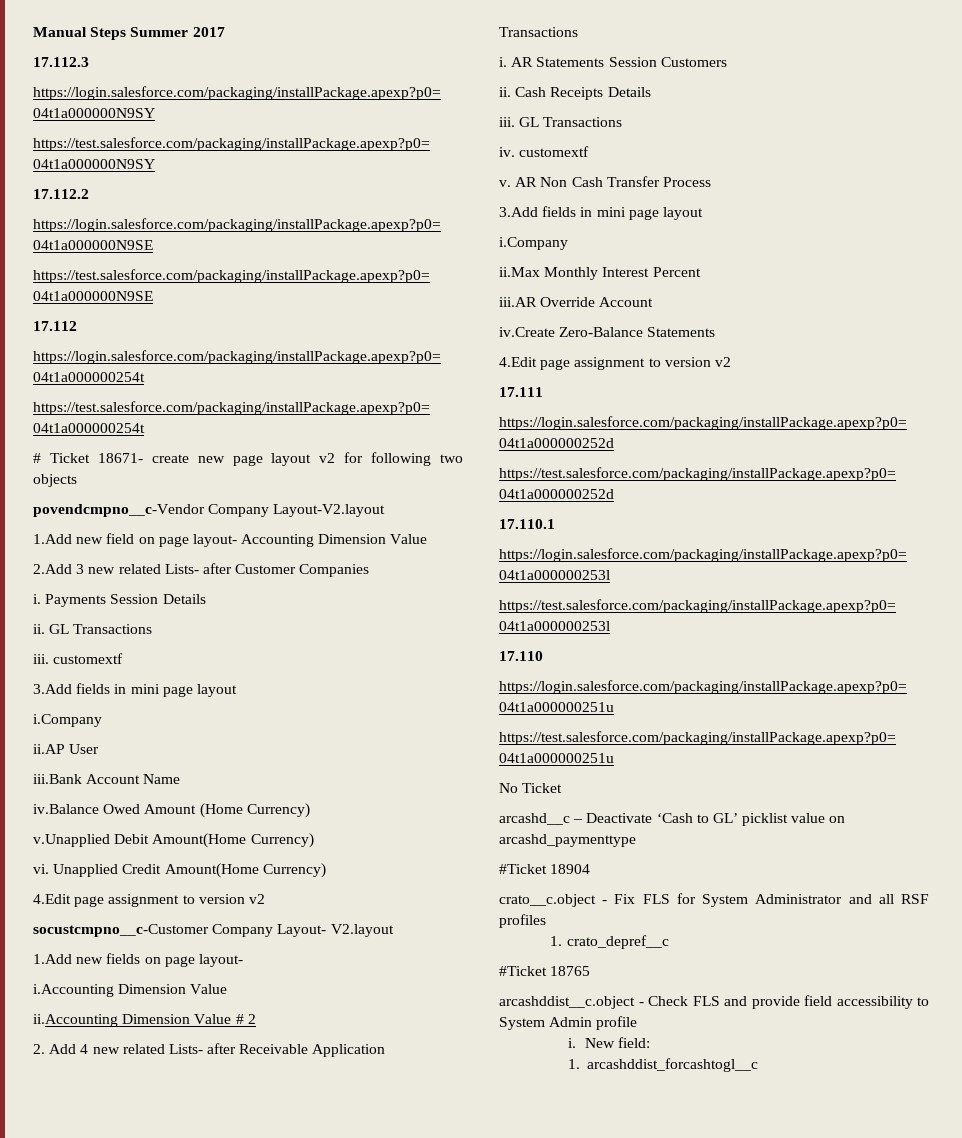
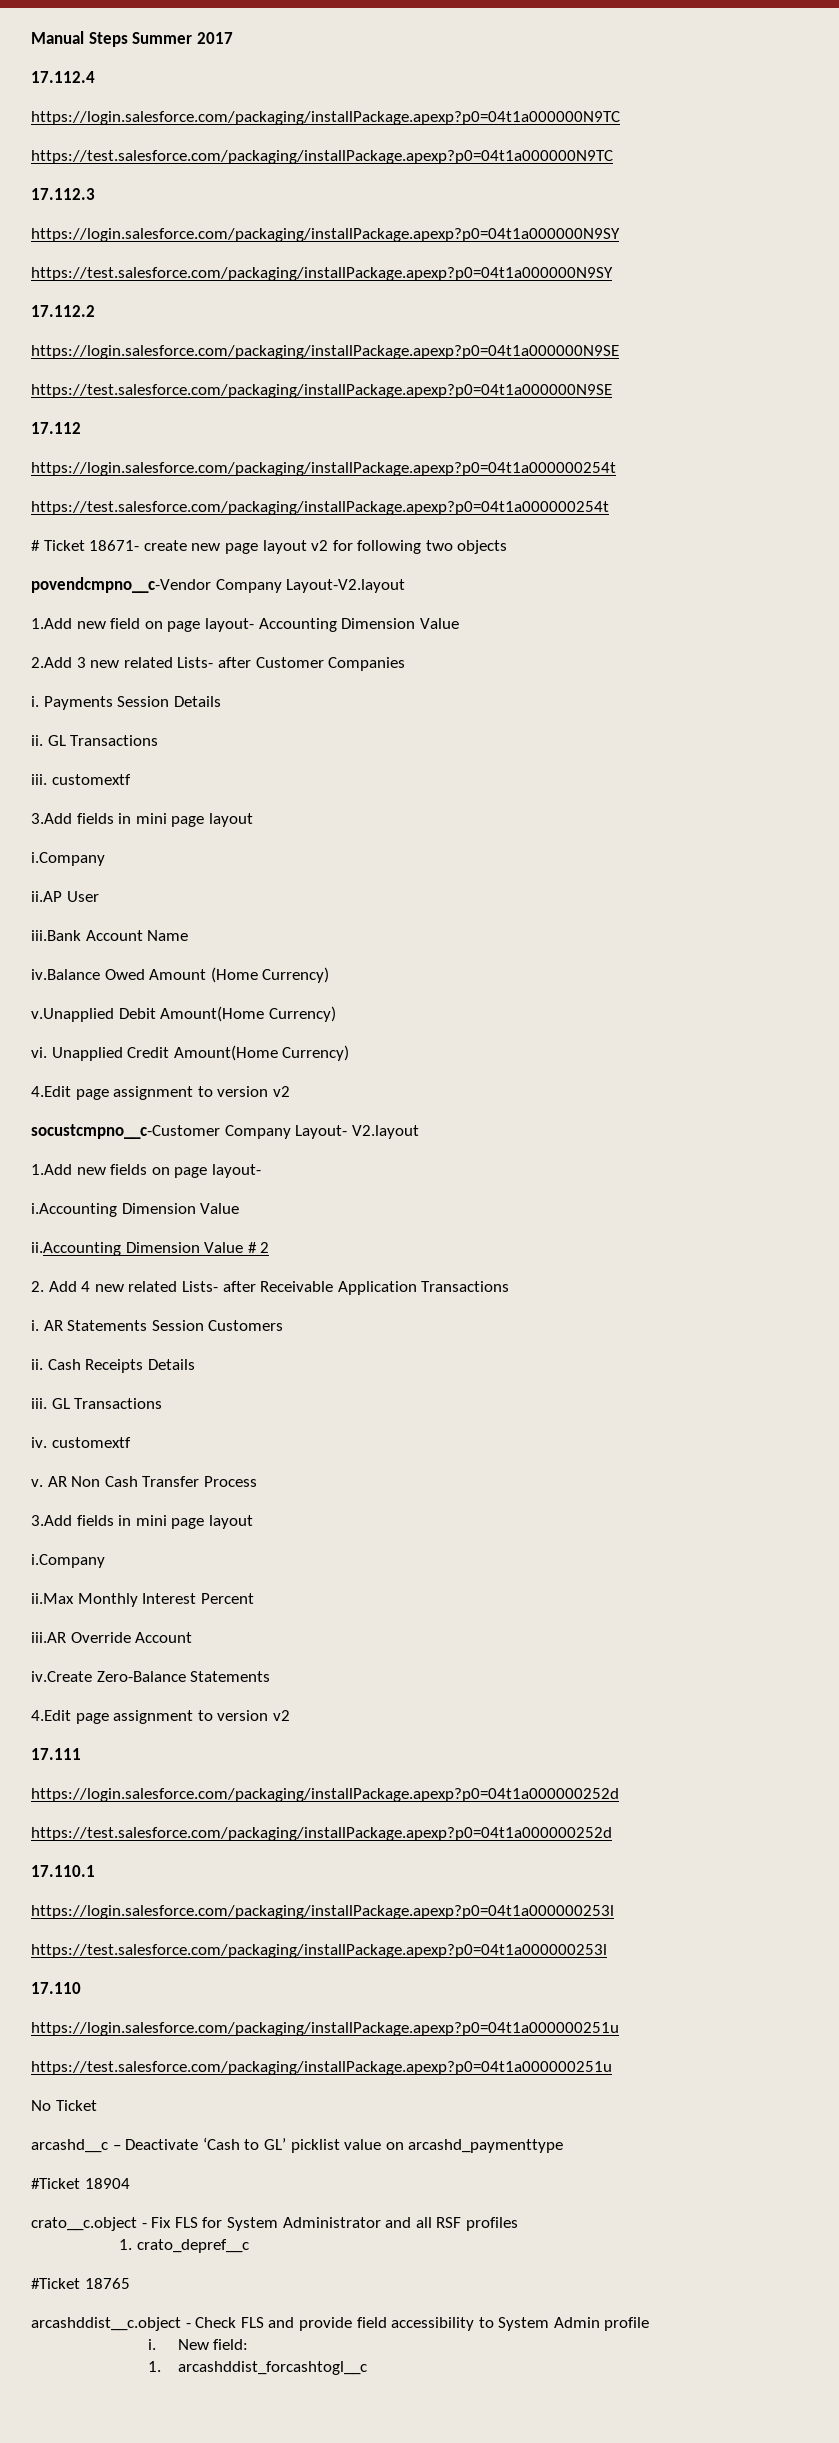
+ 17.112.4
+ https://login.salesforce.com/packaging/installPackage.apexp?p0=04t1a000000N9TC
+ https://test.salesforce.com/packaging/installPackage.apexp?p0=04t1a000000N9TC

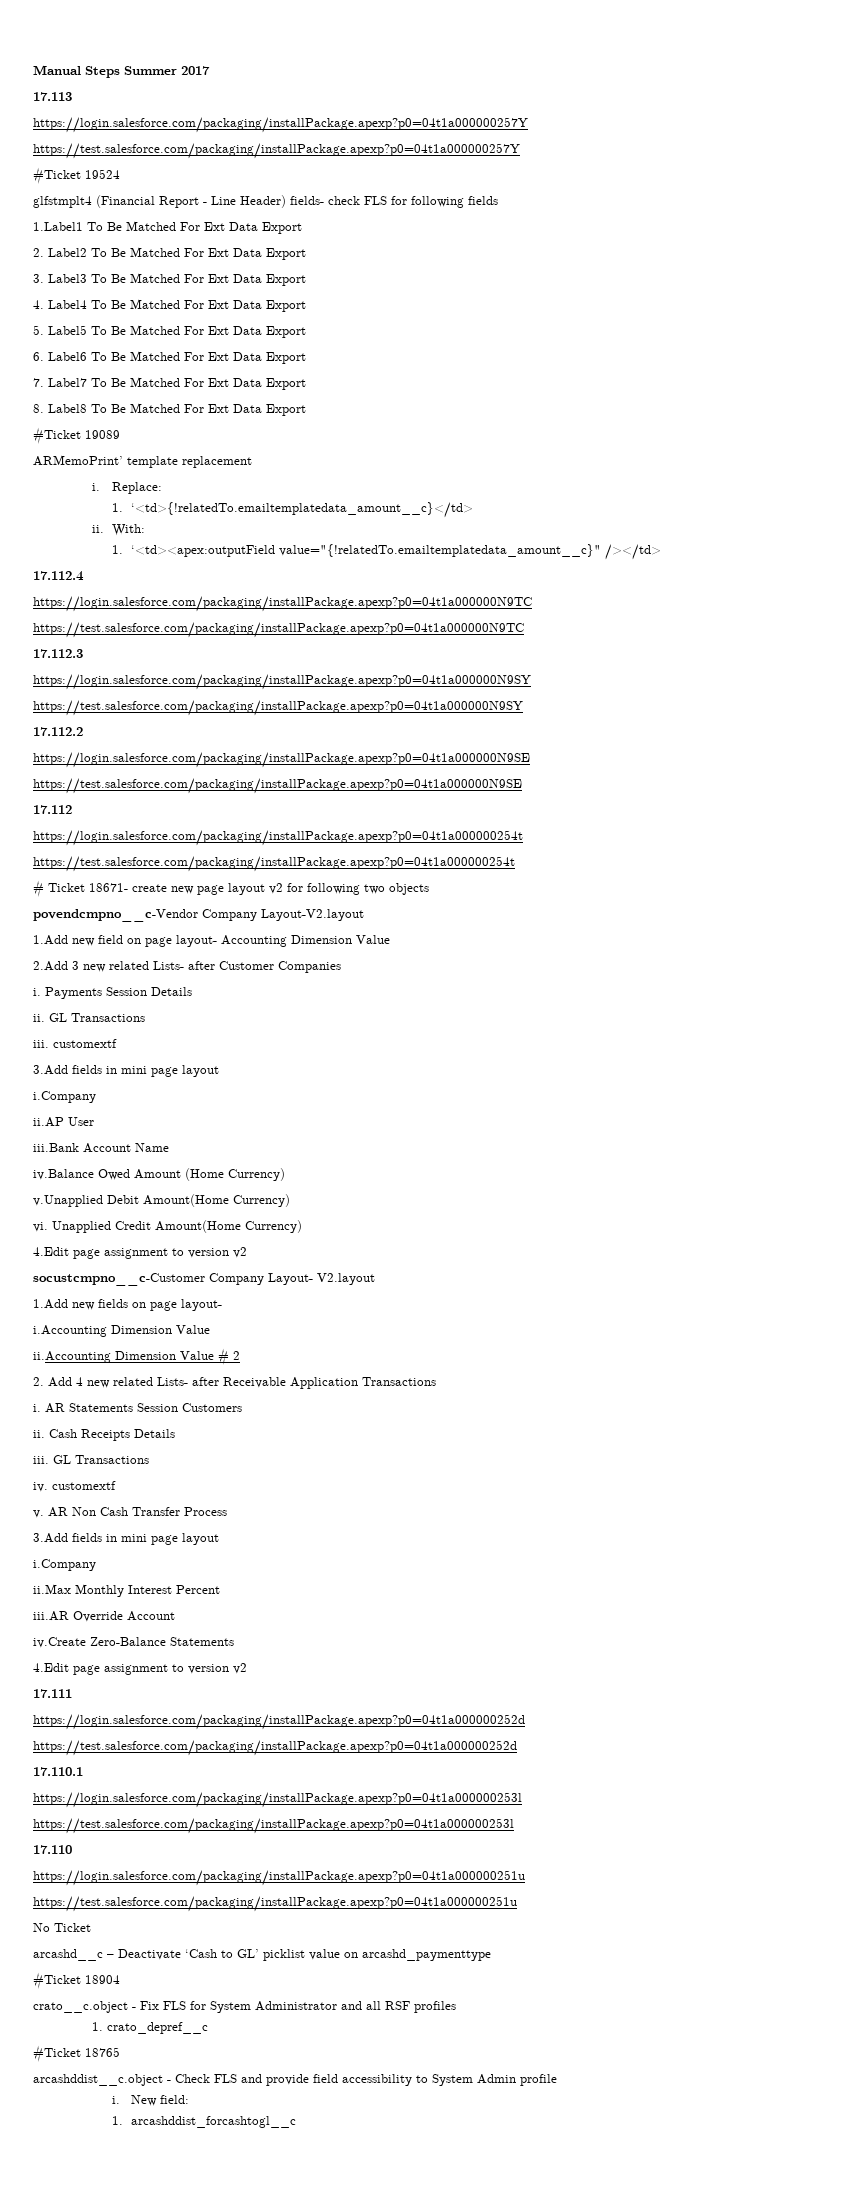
+ 17.113
+ https://login.salesforce.com/packaging/installPackage.apexp?p0=04t1a000000257Y
+ https://test.salesforce.com/packaging/installPackage.apexp?p0=04t1a000000257Y
+ #Ticket 19524
+ glfstmplt4 (Financial Report - Line Header) fields- check FLS for following fields
+ 1.Label1 To Be Matched For Ext Data Export
+ 2. Label2 To Be Matched For Ext Data Export
+ 3. Label3 To Be Matched For Ext Data Export
+ 4. Label4 To Be Matched For Ext Data Export
+ 5. Label5 To Be Matched For Ext Data Export
+ 6. Label6 To Be Matched For Ext Data Export
+ 7. Label7 To Be Matched For Ext Data Export
+ 8. Label8 To Be Matched For Ext Data Export
+ #Ticket 19089
+ ARMemoPrint’ template replacement
+ i. Replace:
+ 1. ‘<td>{!relatedTo.emailtemplatedata_amount__c}</td>
+ ii. With:
+ 1. ‘<td><apex:outputField value="{!relatedTo.emailtemplatedata_amount__c}" /></td>

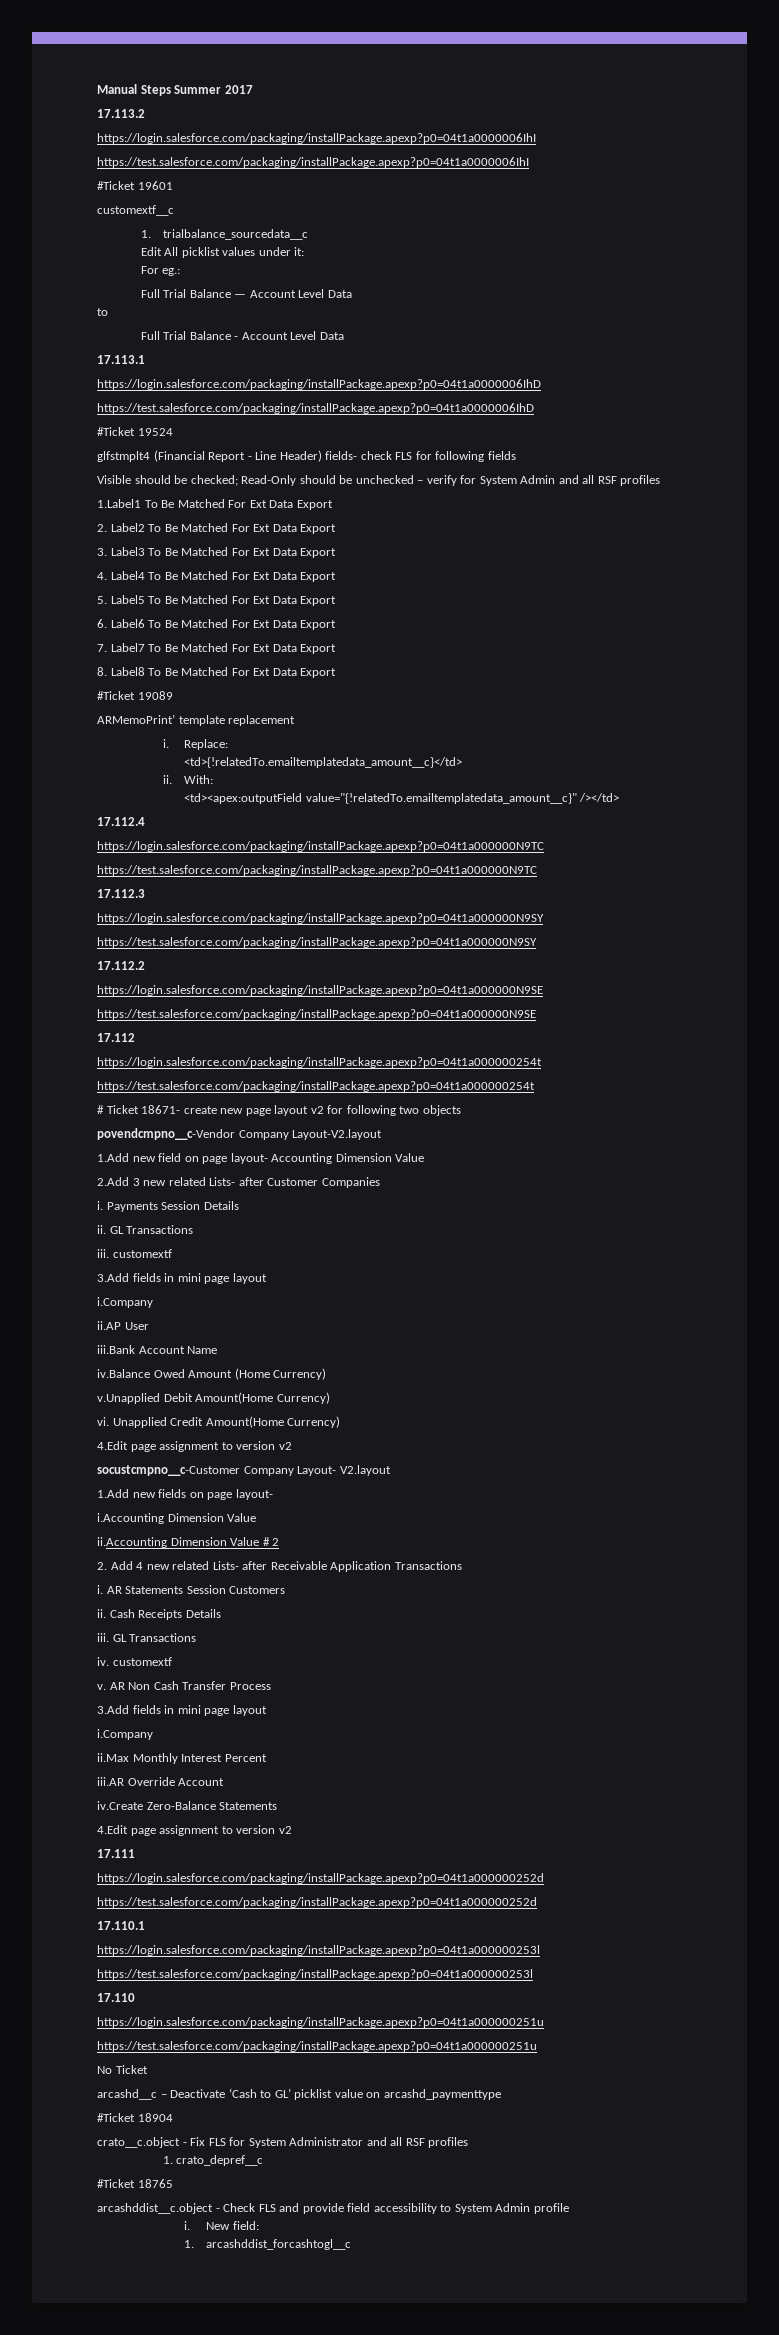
- 17.113
- https://login.salesforce.com/packaging/installPackage.apexp?p0=04t1a000000257Y
- https://test.salesforce.com/packaging/installPackage.apexp?p0=04t1a000000257Y
+ 17.113.2
+ https://login.salesforce.com/packaging/installPackage.apexp?p0=04t1a0000006IhI
+ https://test.salesforce.com/packaging/installPackage.apexp?p0=04t1a0000006IhI
+ #Ticket 19601
+ customextf__c
+ 1. trialbalance_sourcedata__c
+ Edit All picklist values under it:
+ For eg.:
+ Full Trial Balance — Account Level Data
+ to
+ Full Trial Balance - Account Level Data
+ 17.113.1
+ https://login.salesforce.com/packaging/installPackage.apexp?p0=04t1a0000006IhD
+ https://test.salesforce.com/packaging/installPackage.apexp?p0=04t1a0000006IhD
+ Visible should be checked; Read-Only should be unchecked – verify for System Admin and all RSF profiles
- 1. ‘<td>{!relatedTo.emailtemplatedata_amount__c}</td>
+ <td>{!relatedTo.emailtemplatedata_amount__c}</td>
- 1. ‘<td><apex:outputField value="{!relatedTo.emailtemplatedata_amount__c}" /></td>
+ <td><apex:outputField value="{!relatedTo.emailtemplatedata_amount__c}" /></td>

